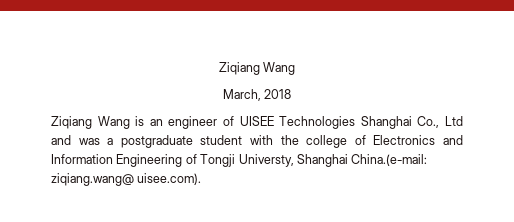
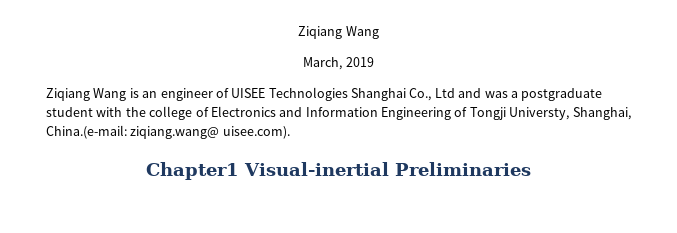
- March, 2018
+ March, 2019
- Ziqiang Wang is an engineer of UISEE Technologies Shanghai Co., Ltd and was a postgraduate student with the college of Electronics and Information Engineering of Tongji Universty, Shanghai China.(e-mail: ziqiang.wang@ uisee.com).
+ Ziqiang Wang is an engineer of UISEE Technologies Shanghai Co., Ltd and was a postgraduate student with the college of Electronics and Information Engineering of Tongji Universty, Shanghai, China.(e-mail: ziqiang.wang@ uisee.com).
+ Chapter1 Visual-inertial Preliminaries

